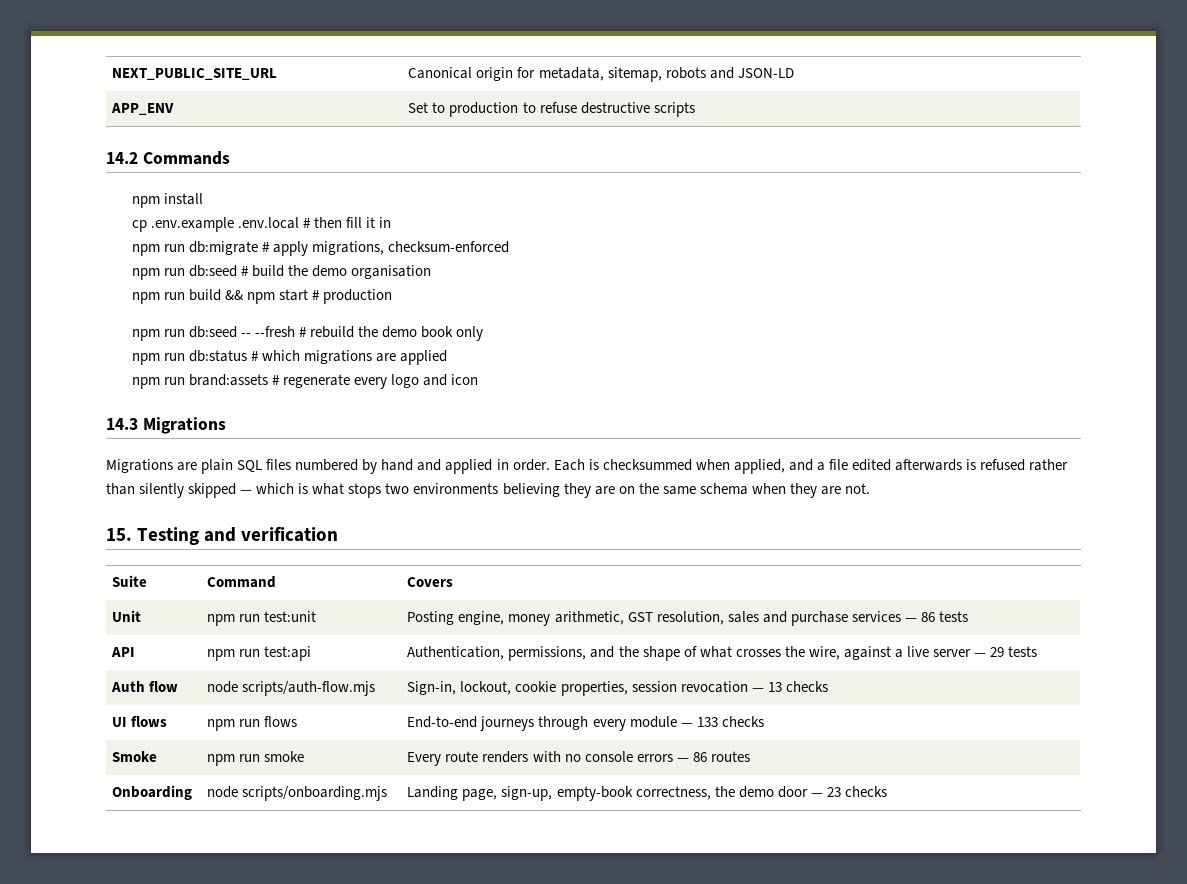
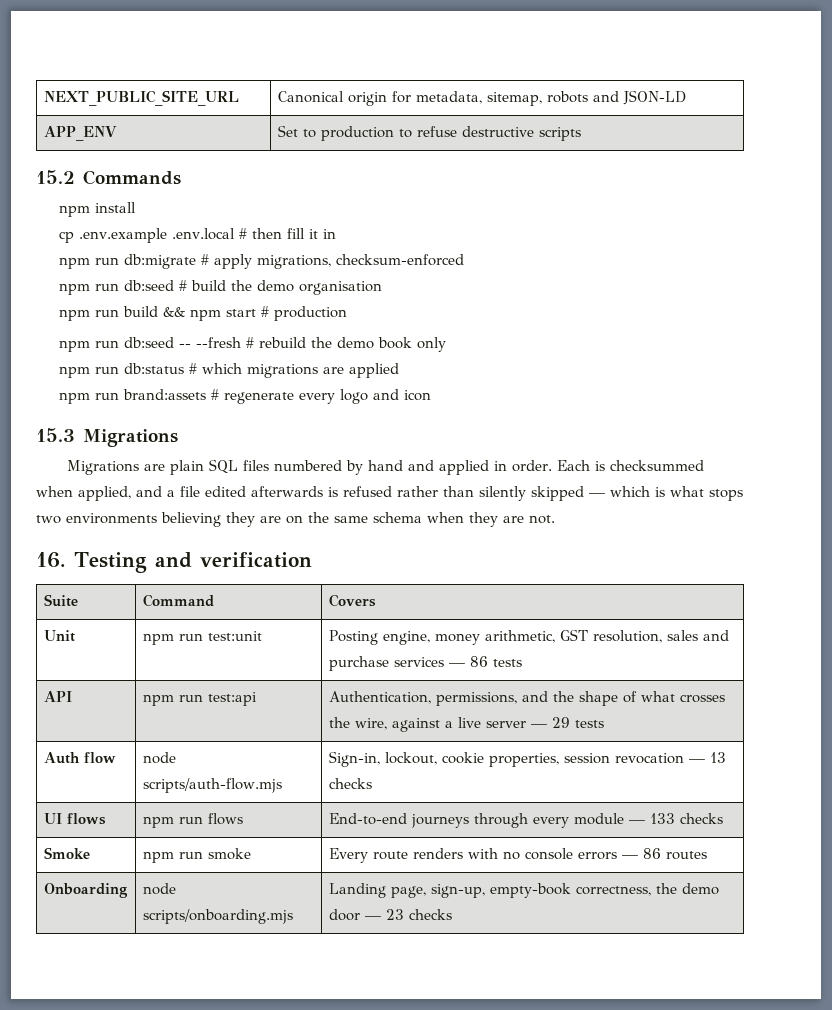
- 14.2 Commands
+ 15.2 Commands
- 14.3 Migrations
+ 15.3 Migrations
- 15. Testing and verification
+ 16. Testing and verification

